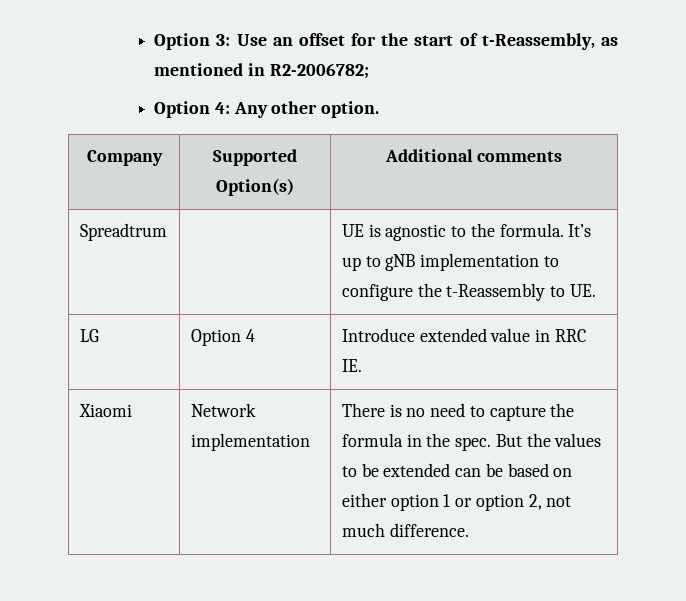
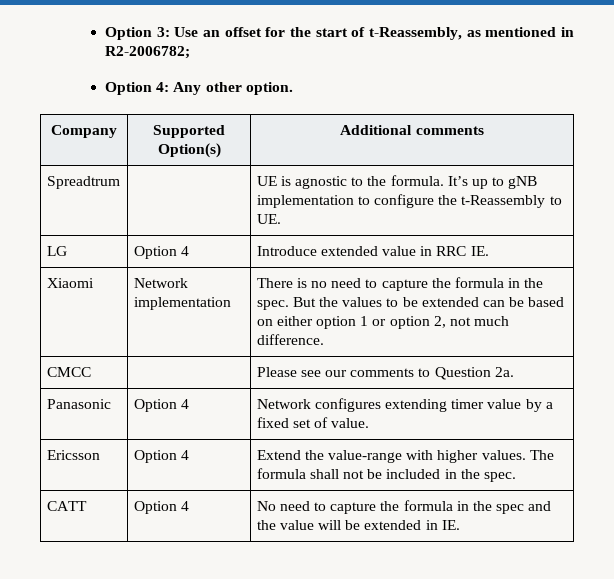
+ CMCC | | Please see our comments to Question 2a.
+ Panasonic | Option 4 | Network configures extending timer value by a fixed set of value.
+ Ericsson | Option 4 | Extend the value-range with higher values. The formula shall not be included in the spec.
+ CATT | Option 4 | No need to capture the formula in the spec and the value will be extended in IE.

